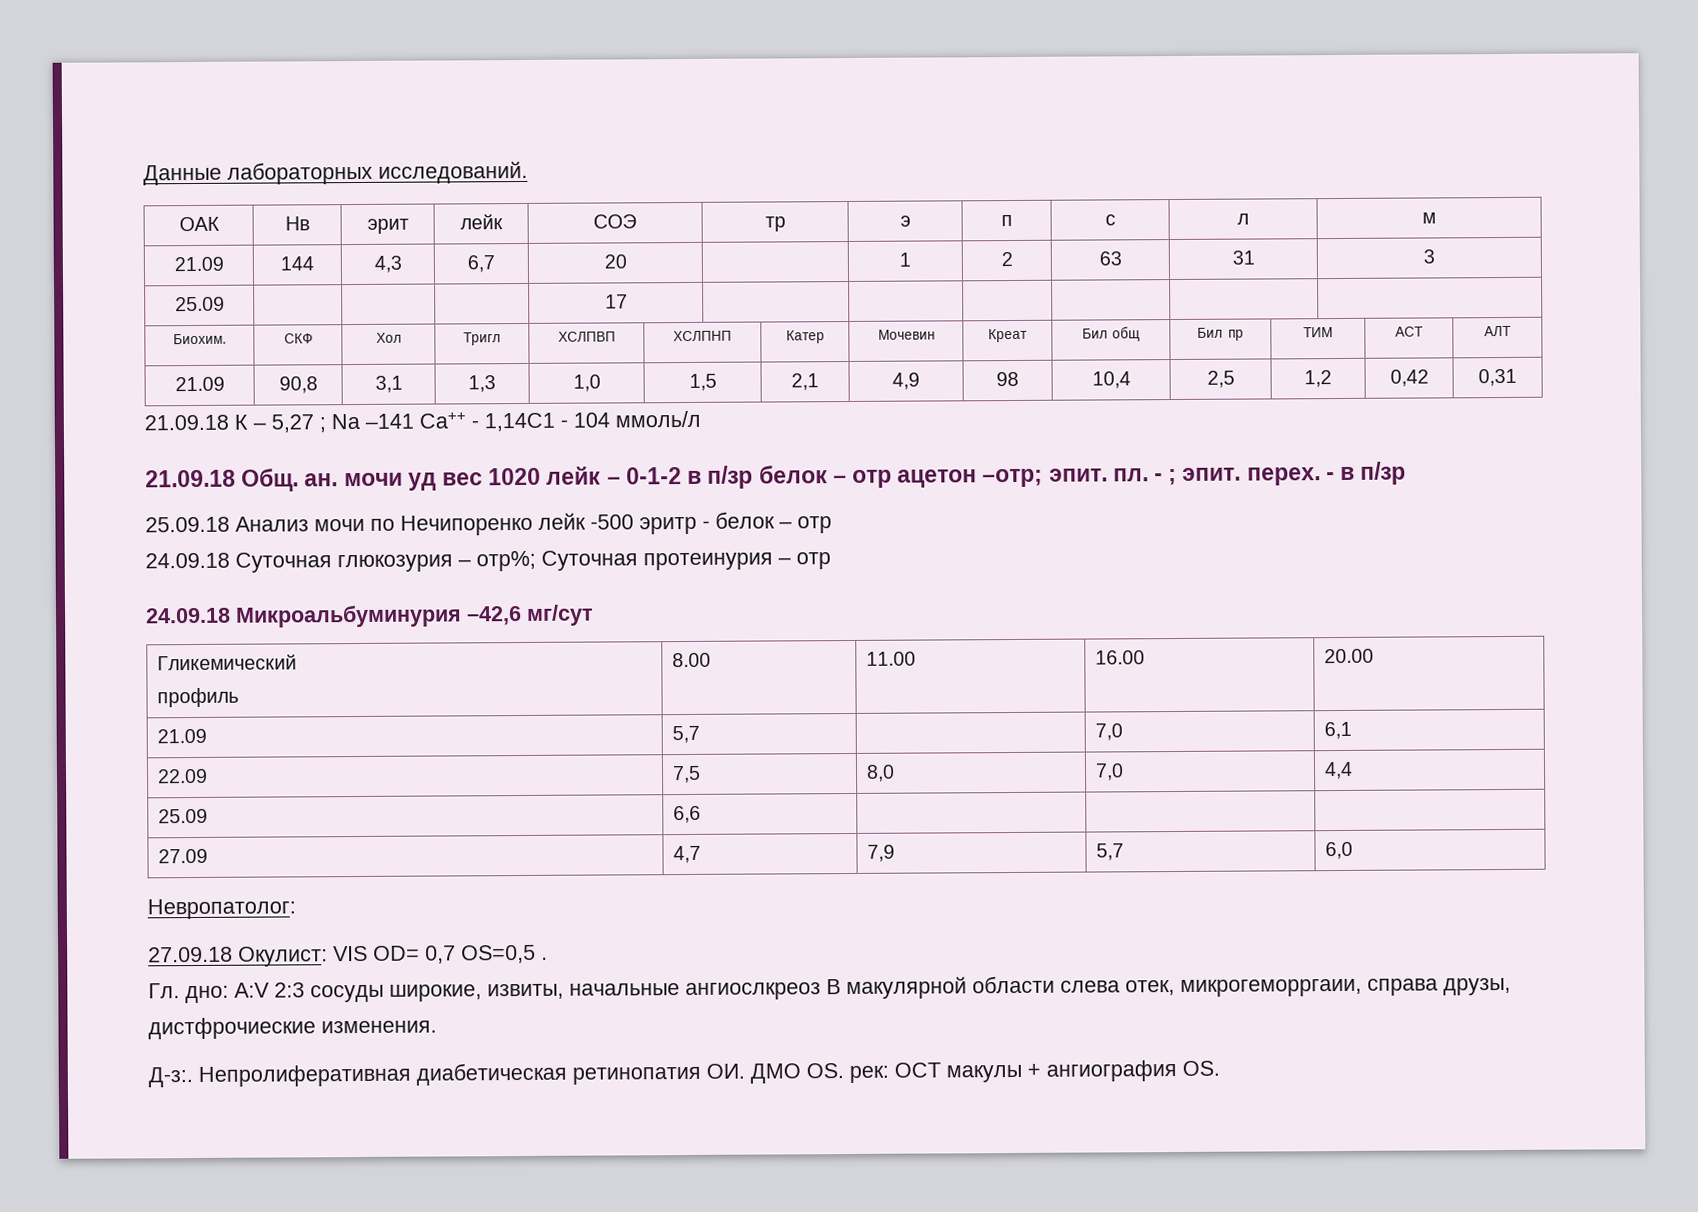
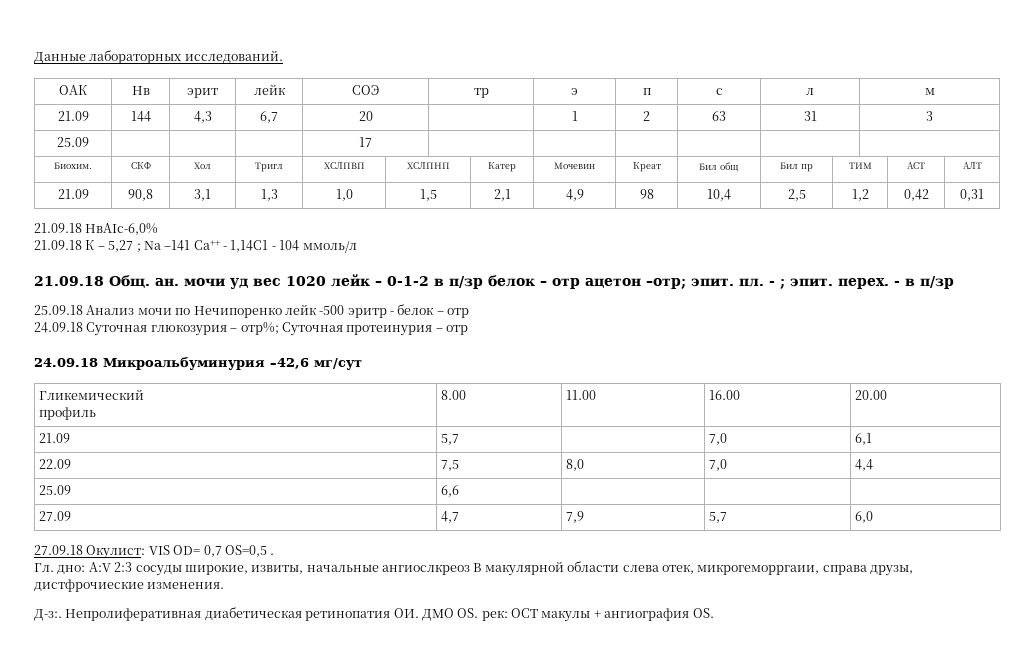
+ 21.09.18 НвАIс-6,0%
- Невропатолог:

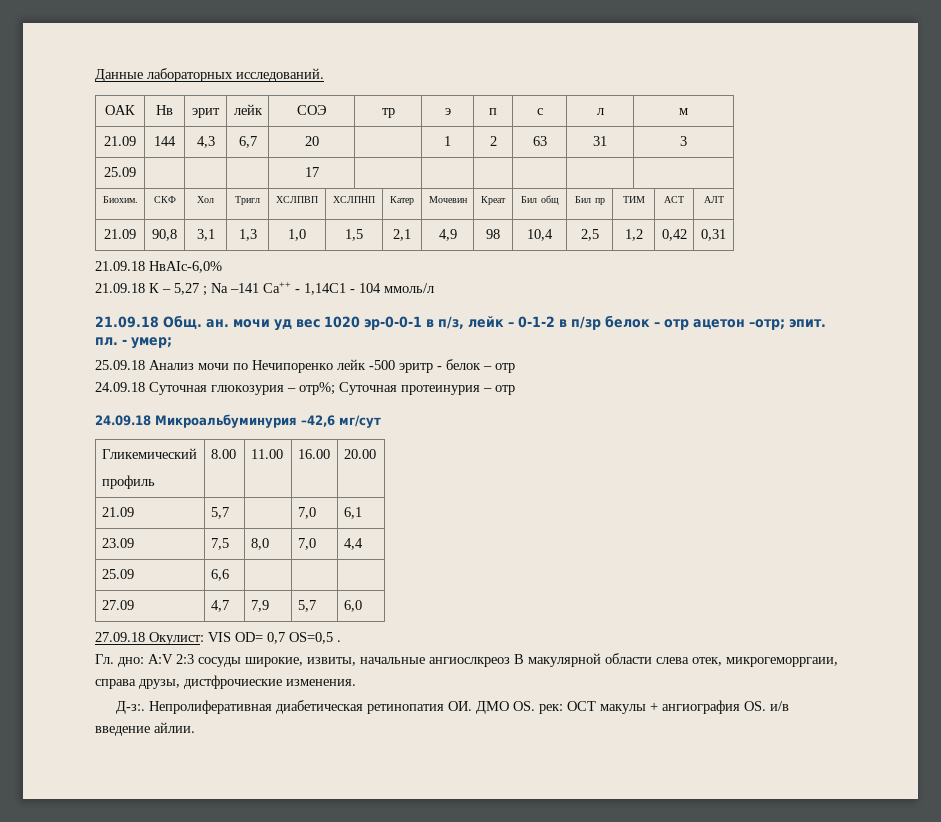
- 21.09.18 Общ. ан. мочи уд вес 1020 лейк – 0-1-2 в п/зр белок – отр ацетон –отр; эпит. пл.
+ 21.09.18 Общ. ан. мочи уд вес 1020 эр-0-0-1 в п/з, лейк – 0-1-2 в п/зр белок – отр ацетон –отр; эпит. пл.
- - ; эпит. перех. - в п/зр
+ - умер;
- 22.09 | 7,5 | 8,0 | 7,0 | 4,4
+ 23.09 | 7,5 | 8,0 | 7,0 | 4,4
- Непролиферативная диабетическая ретинопатия ОИ. ДМО OS. рек: ОСТ макулы + ангиография OS.
+ Непролиферативная диабетическая ретинопатия ОИ. ДМО OS. рек: ОСТ макулы + ангиография OS. и/в введение айлии.

